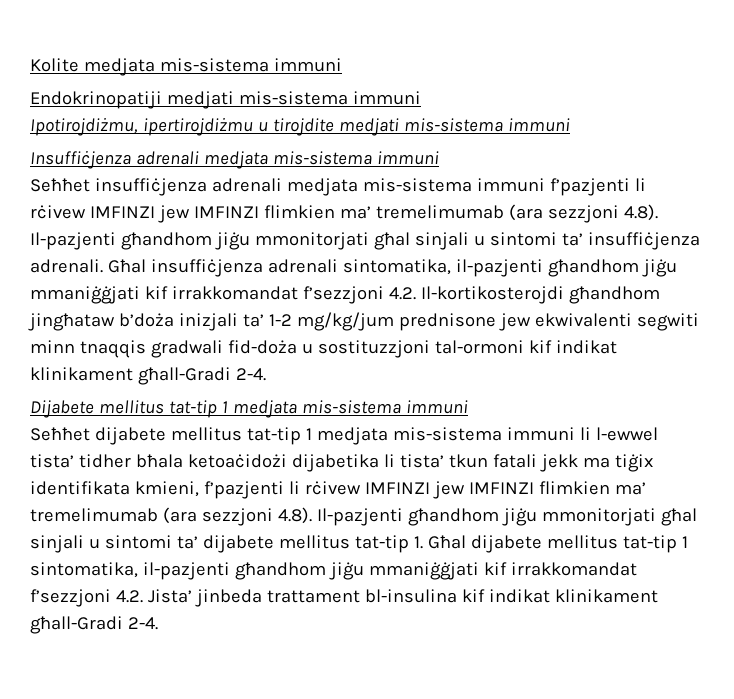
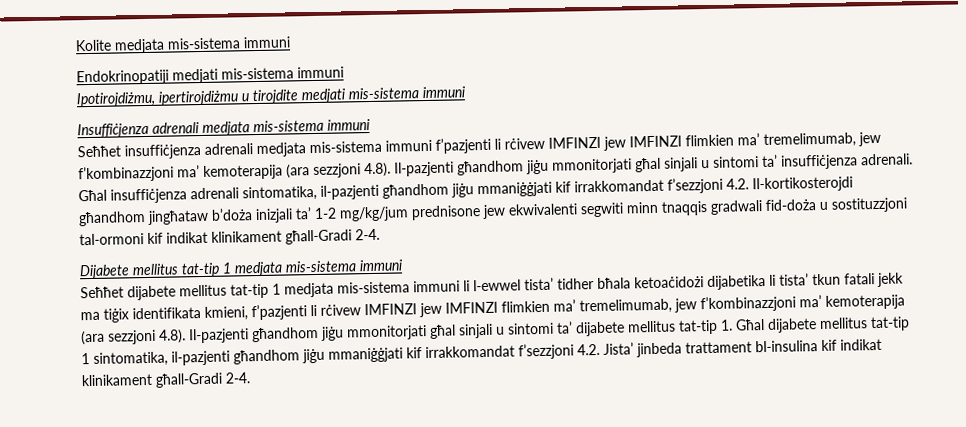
- Seħħet insuffiċjenza adrenali medjata mis-sistema immuni f’pazjenti li rċivew IMFINZI jew IMFINZI flimkien ma’ tremelimumab (ara sezzjoni 4.8). Il-pazjenti għandhom jiġu mmonitorjati għal sinjali u sintomi ta’ insuffiċjenza adrenali.
+ Seħħet insuffiċjenza adrenali medjata mis-sistema immuni f’pazjenti li rċivew IMFINZI jew IMFINZI flimkien ma’ tremelimumab, jew f’kombinazzjoni ma’ kemoterapija (ara sezzjoni 4.8). Il-pazjenti għandhom jiġu mmonitorjati għal sinjali u sintomi ta’ insuffiċjenza adrenali.
- Seħħet dijabete mellitus tat-tip 1 medjata mis-sistema immuni li l-ewwel tista’ tidher bħala ketoaċidożi dijabetika li tista’ tkun fatali jekk ma tiġix identifikata kmieni, f’pazjenti li rċivew IMFINZI jew IMFINZI flimkien ma’ tremelimumab (ara sezzjoni 4.8). Il-pazjenti għandhom jiġu mmonitorjati għal sinjali u sintomi ta’ dijabete mellitus tat-tip 1. Għal dijabete mellitus tat-tip 1 sintomatika, il-pazjenti għandhom jiġu mmaniġġjati kif irrakkomandat f’sezzjoni 4.2. Jista’ jinbeda trattament bl-insulina kif indikat klinikament għall-Gradi 2-4.
+ Seħħet dijabete mellitus tat-tip 1 medjata mis-sistema immuni li l-ewwel tista’ tidher bħala ketoaċidożi dijabetika li tista’ tkun fatali jekk ma tiġix identifikata kmieni, f’pazjenti li rċivew IMFINZI jew IMFINZI flimkien ma’ tremelimumab, jew f’kombinazzjoni ma’ kemoterapija (ara sezzjoni 4.8). Il-pazjenti għandhom jiġu mmonitorjati għal sinjali u sintomi ta’ dijabete mellitus tat-tip 1. Għal dijabete mellitus tat-tip 1 sintomatika, il-pazjenti għandhom jiġu mmaniġġjati kif irrakkomandat f’sezzjoni 4.2. Jista’ jinbeda trattament bl-insulina kif indikat klinikament għall-Gradi 2-4.

